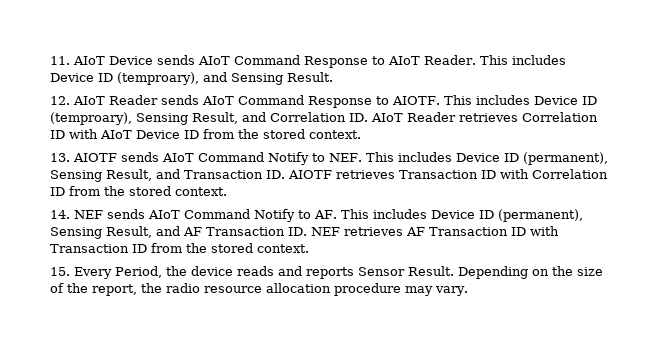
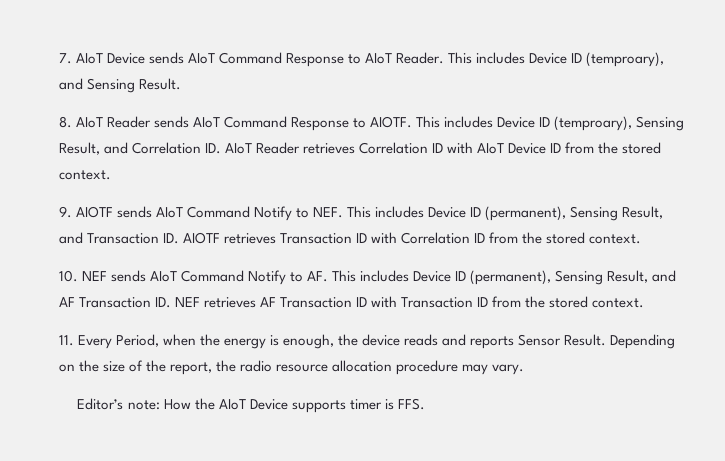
- 11. AIoT Device sends AIoT Command Response to AIoT Reader.
+ 7. AIoT Device sends AIoT Command Response to AIoT Reader.
- 12. AIoT Reader sends AIoT Command Response to AIOTF.
+ 8. AIoT Reader sends AIoT Command Response to AIOTF.
- 13. AIOTF sends AIoT Command Notify to NEF. This includes Device ID (permanent), Sensing Result, and Transaction ID. AIOTF retrieves Transaction ID with Correlation ID from the stored context.
+ 9. AIOTF sends AIoT Command Notify to NEF. This includes Device ID (permanent), Sensing Result, and Transaction ID. AIOTF retrieves Transaction ID with Correlation ID from the stored context.
- 14. NEF sends AIoT Command Notify to AF. This includes Device ID (permanent), Sensing Result, and AF Transaction ID. NEF retrieves AF Transaction ID with Transaction ID from the stored context.
+ 10. NEF sends AIoT Command Notify to AF. This includes Device ID (permanent), Sensing Result, and AF Transaction ID. NEF retrieves AF Transaction ID with Transaction ID from the stored context.
- 15. Every Period, the device reads and reports Sensor Result.
+ 11. Every Period, when the energy is enough, the device reads and reports Sensor Result.
+ Editor’s note: How the AIoT Device supports timer is FFS.

